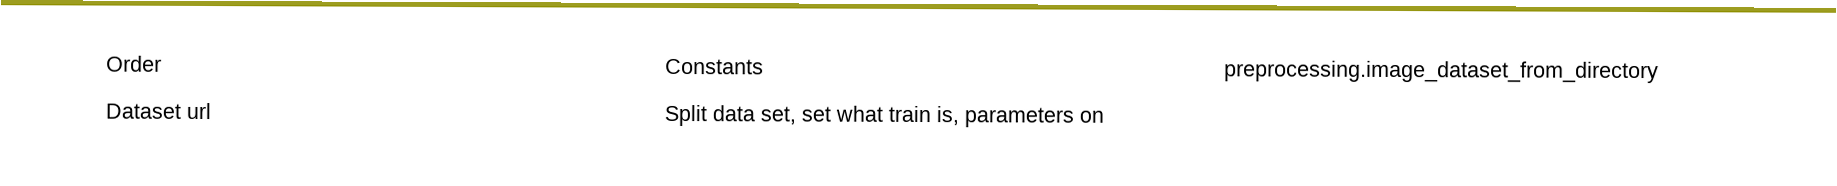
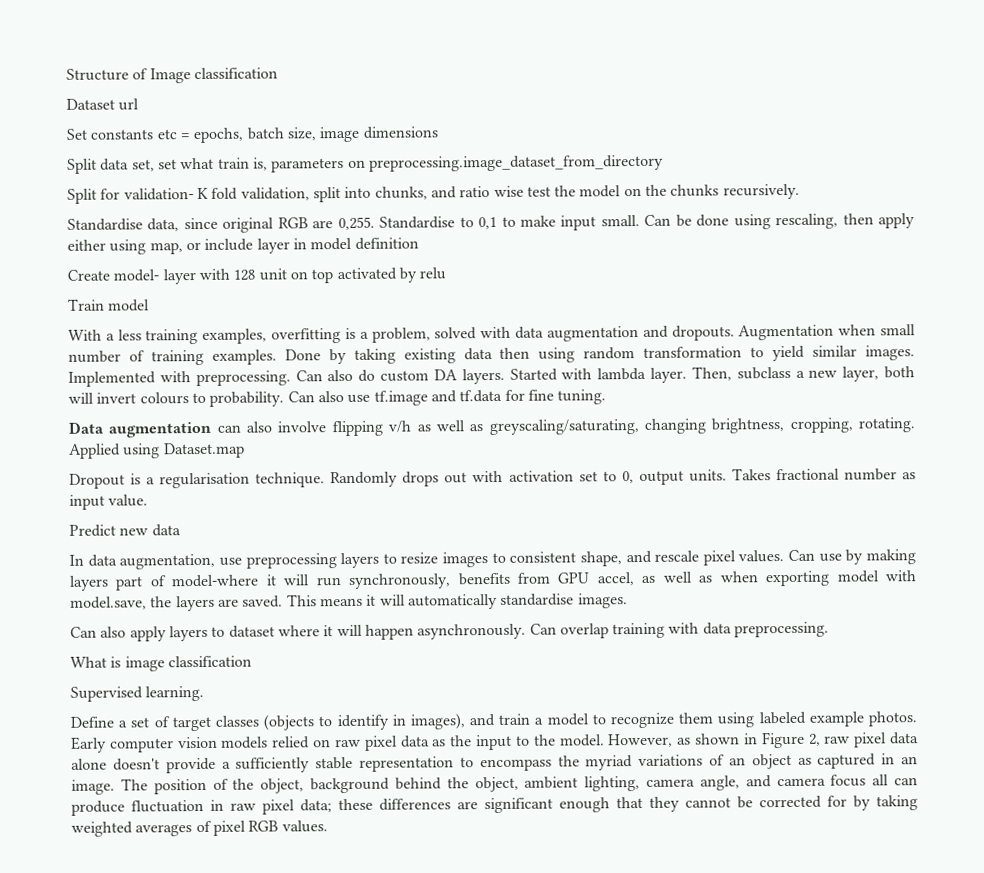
- Order
+ Structure of Image classification
  Dataset url
- Constants
+ Set constants etc = epochs, batch size, image dimensions
+ Split for validation- K fold validation, split into chunks, and ratio wise test the model on the chunks recursively.
+ Standardise data, since original RGB are 0,255. Standardise to 0,1 to make input small. Can be done using rescaling, then apply either using map, or include layer in model definition
+ Create model- layer with 128 unit on top activated by relu
+ Train model
+ With a less training examples, overfitting is a problem, solved with data augmentation and dropouts. Augmentation when small number of training examples. Done by taking existing data then using random transformation to yield similar images. Implemented with preprocessing. Can also do custom DA layers. Started with lambda layer. Then, subclass a new layer, both will invert colours to probability. Can also use tf.image and tf.data for fine tuning.
+ Data augmentation can also involve flipping v/h as well as greyscaling/saturating, changing brightness, cropping, rotating. Applied using Dataset.map
+ Dropout is a regularisation technique. Randomly drops out with activation set to 0, output units. Takes fractional number as input value.
+ Predict new data
+ In data augmentation, use preprocessing layers to resize images to consistent shape, and rescale pixel values. Can use by making layers part of model-where it will run synchronously, benefits from GPU accel, as well as when exporting model with model.save, the layers are saved. This means it will automatically standardise images.
+ Can also apply layers to dataset where it will happen asynchronously. Can overlap training with data preprocessing.
+ What is image classification
+ Supervised learning.
+ Define a set of target classes (objects to identify in images), and train a model to recognize them using labeled example photos. Early computer vision models relied on raw pixel data as the input to the model. However, as shown in Figure 2, raw pixel data alone doesn't provide a sufficiently stable representation to encompass the myriad variations of an object as captured in an image. The position of the object, background behind the object, ambient lighting, camera angle, and camera focus all can produce fluctuation in raw pixel data; these differences are significant enough that they cannot be corrected for by taking weighted averages of pixel RGB values.

